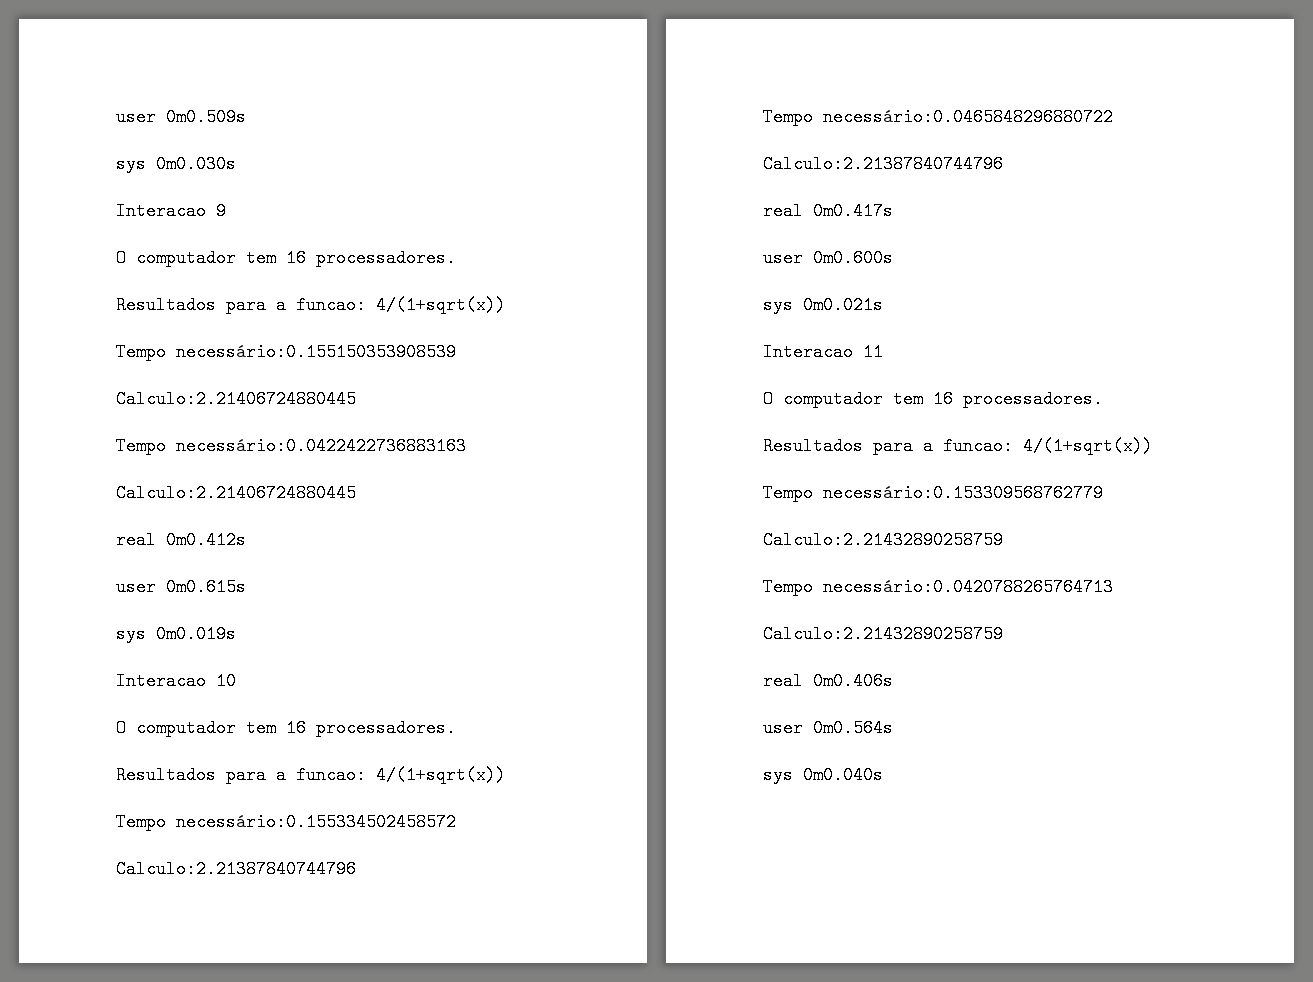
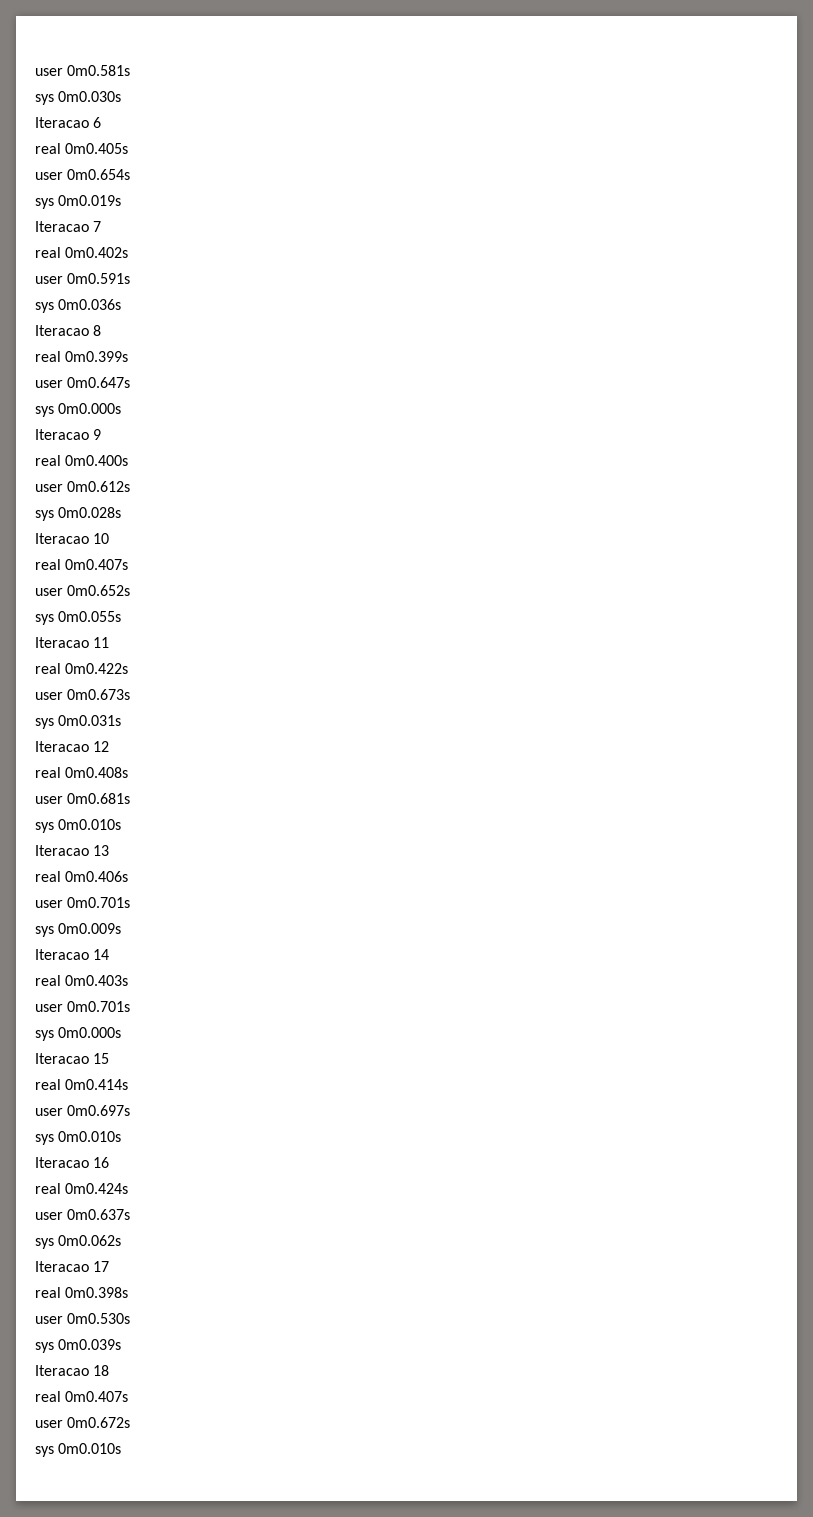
- user 0m0.509s
+ user 0m0.581s
- Interacao 9
- O computador tem 16 processadores.
- Resultados para a funcao: 4/(1+sqrt(x))
- Tempo necessário:0.155150353908539
- Calculo:2.21406724880445
- Tempo necessário:0.0422422736883163
- Calculo:2.21406724880445
- real 0m0.412s
- user 0m0.615s
+ Iteracao 6
+ real 0m0.405s
+ user 0m0.654s
- Interacao 10
- O computador tem 16 processadores.
- Resultados para a funcao: 4/(1+sqrt(x))
- Tempo necessário:0.155334502458572
- Calculo:2.21387840744796
- Tempo necessário:0.0465848296880722
- Calculo:2.21387840744796
- real 0m0.417s
- user 0m0.600s
- sys 0m0.021s
- Interacao 11
- O computador tem 16 processadores.
- Resultados para a funcao: 4/(1+sqrt(x))
- Tempo necessário:0.153309568762779
- Calculo:2.21432890258759
- Tempo necessário:0.0420788265764713
- Calculo:2.21432890258759
+ Iteracao 7
+ real 0m0.402s
+ user 0m0.591s
+ sys 0m0.036s
+ Iteracao 8
+ real 0m0.399s
+ user 0m0.647s
+ sys 0m0.000s
+ Iteracao 9
+ real 0m0.400s
+ user 0m0.612s
+ sys 0m0.028s
+ Iteracao 10
+ real 0m0.407s
+ user 0m0.652s
+ sys 0m0.055s
+ Iteracao 11
+ real 0m0.422s
+ user 0m0.673s
+ sys 0m0.031s
+ Iteracao 12
+ real 0m0.408s
+ user 0m0.681s
+ sys 0m0.010s
+ Iteracao 13
  real 0m0.406s
- user 0m0.564s
- sys 0m0.040s
+ user 0m0.701s
+ sys 0m0.009s
+ Iteracao 14
+ real 0m0.403s
+ user 0m0.701s
+ sys 0m0.000s
+ Iteracao 15
+ real 0m0.414s
+ user 0m0.697s
+ sys 0m0.010s
+ Iteracao 16
+ real 0m0.424s
+ user 0m0.637s
+ sys 0m0.062s
+ Iteracao 17
+ real 0m0.398s
+ user 0m0.530s
+ sys 0m0.039s
+ Iteracao 18
+ real 0m0.407s
+ user 0m0.672s
+ sys 0m0.010s

